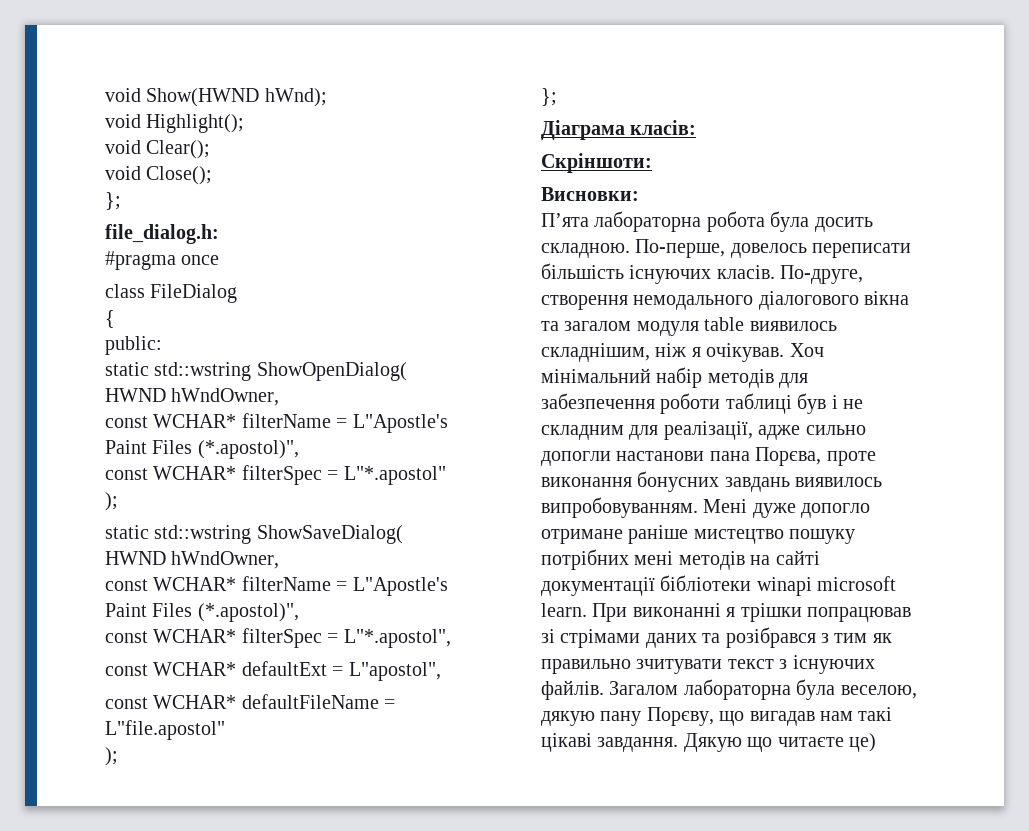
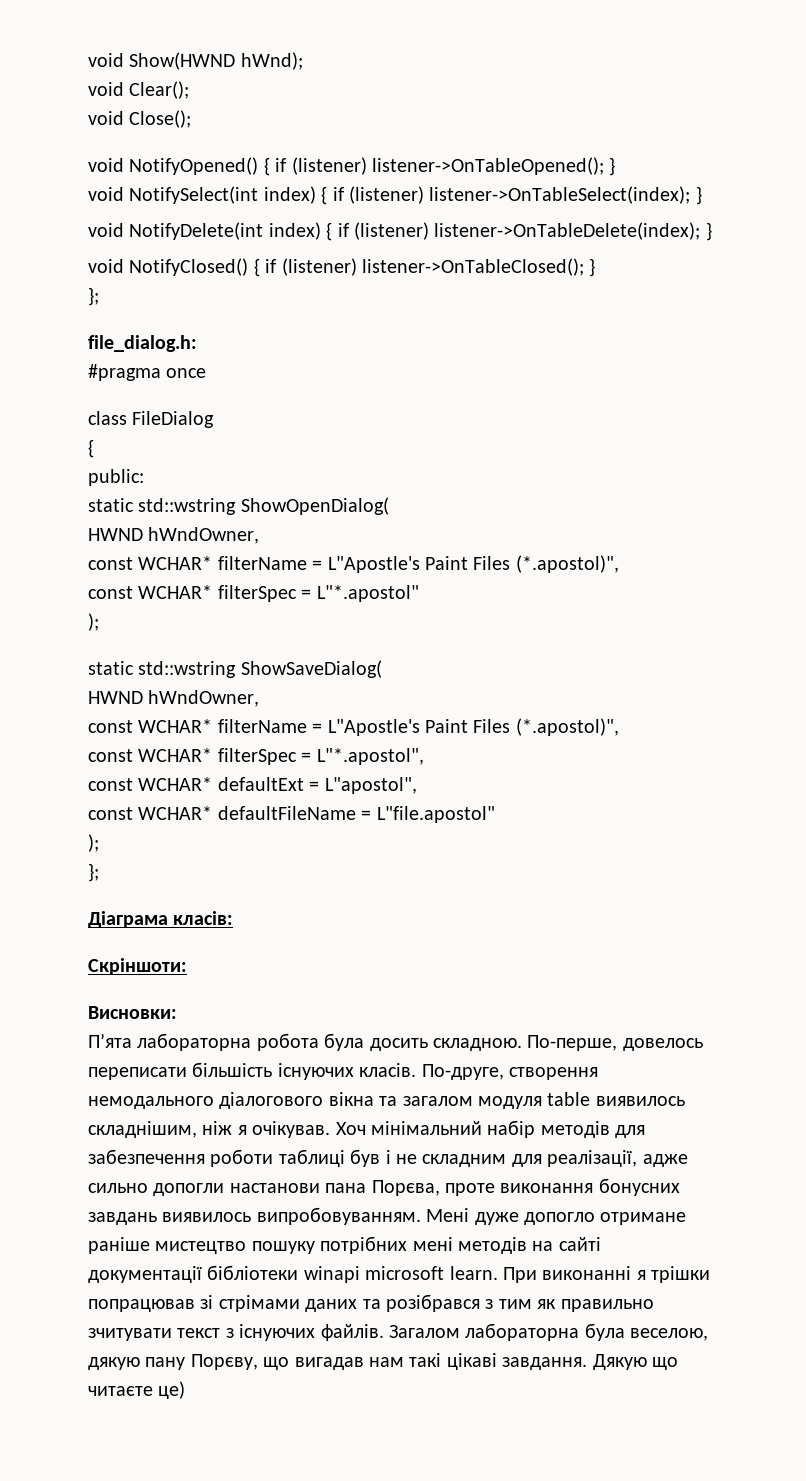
- void Highlight();
+ void NotifyOpened() { if (listener) listener->OnTableOpened(); }
+ void NotifySelect(int index) { if (listener) listener->OnTableSelect(index); }
+ void NotifyDelete(int index) { if (listener) listener->OnTableDelete(index); }
+ void NotifyClosed() { if (listener) listener->OnTableClosed(); }

